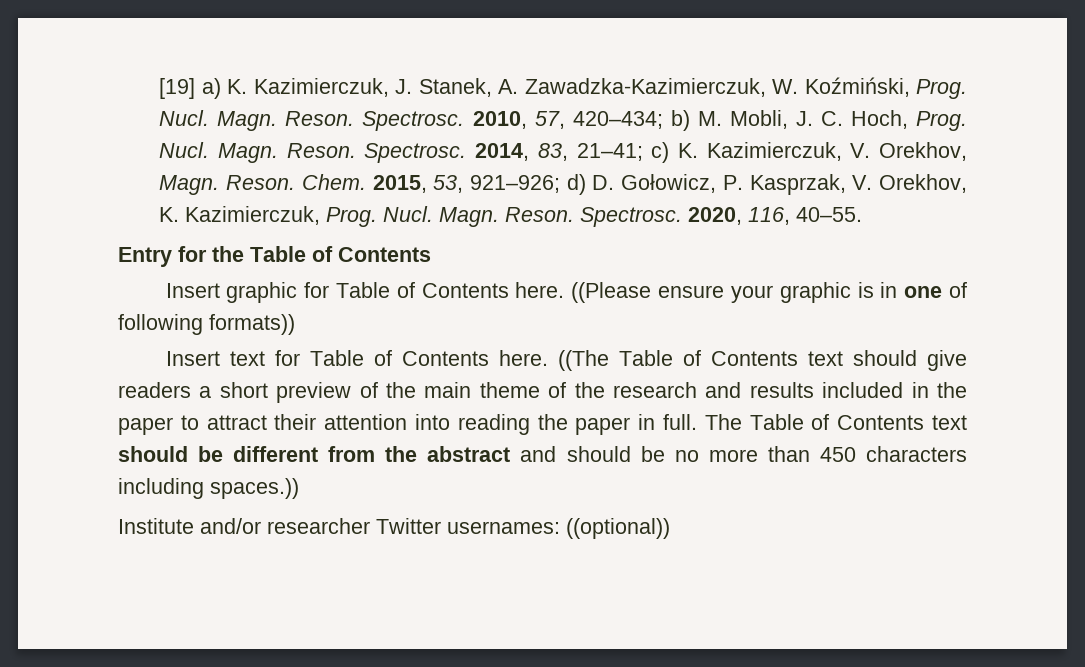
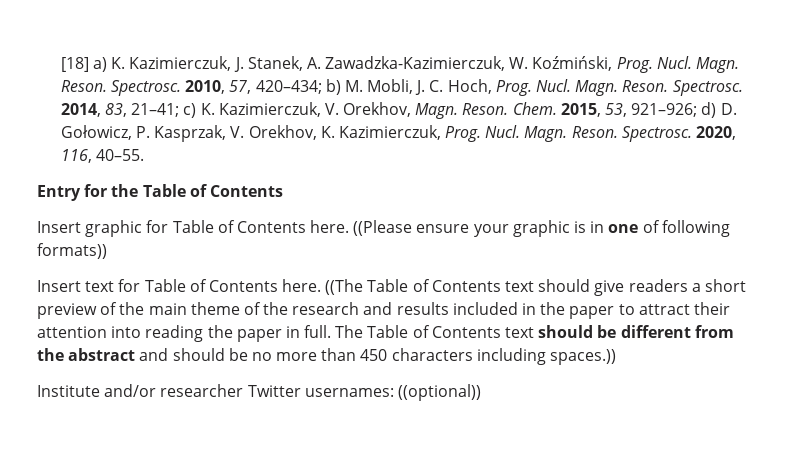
- [19] a) K. Kazimierczuk, J. Stanek, A. Zawadzka-Kazimierczuk, W. Koźmiński, Prog.
+ [18] a) K. Kazimierczuk, J. Stanek, A. Zawadzka-Kazimierczuk, W. Koźmiński, Prog.

